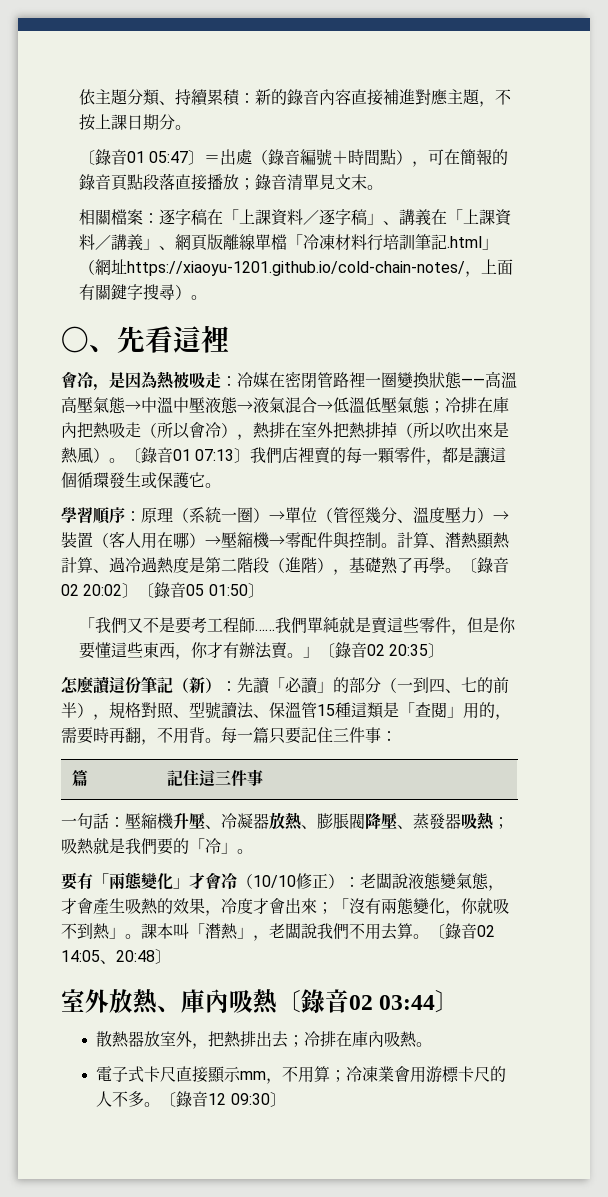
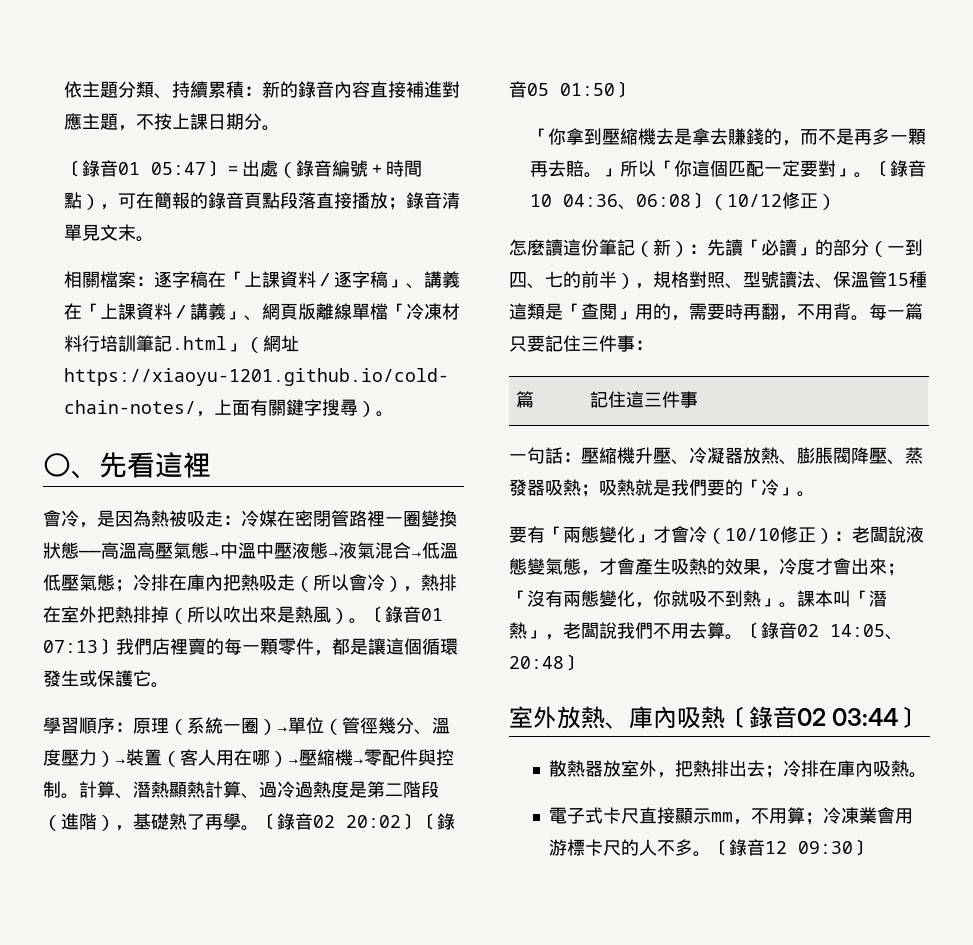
- 「我們又不是要考工程師……我們單純就是賣這些零件，但是你要懂這些東西，你才有辦法賣。」〔錄音02 20:35〕
+ 「你拿到壓縮機去是拿去賺錢的，而不是再多一顆再去賠。」所以「你這個匹配一定要對」。〔錄音10 04:36、06:08〕（10/12修正）

